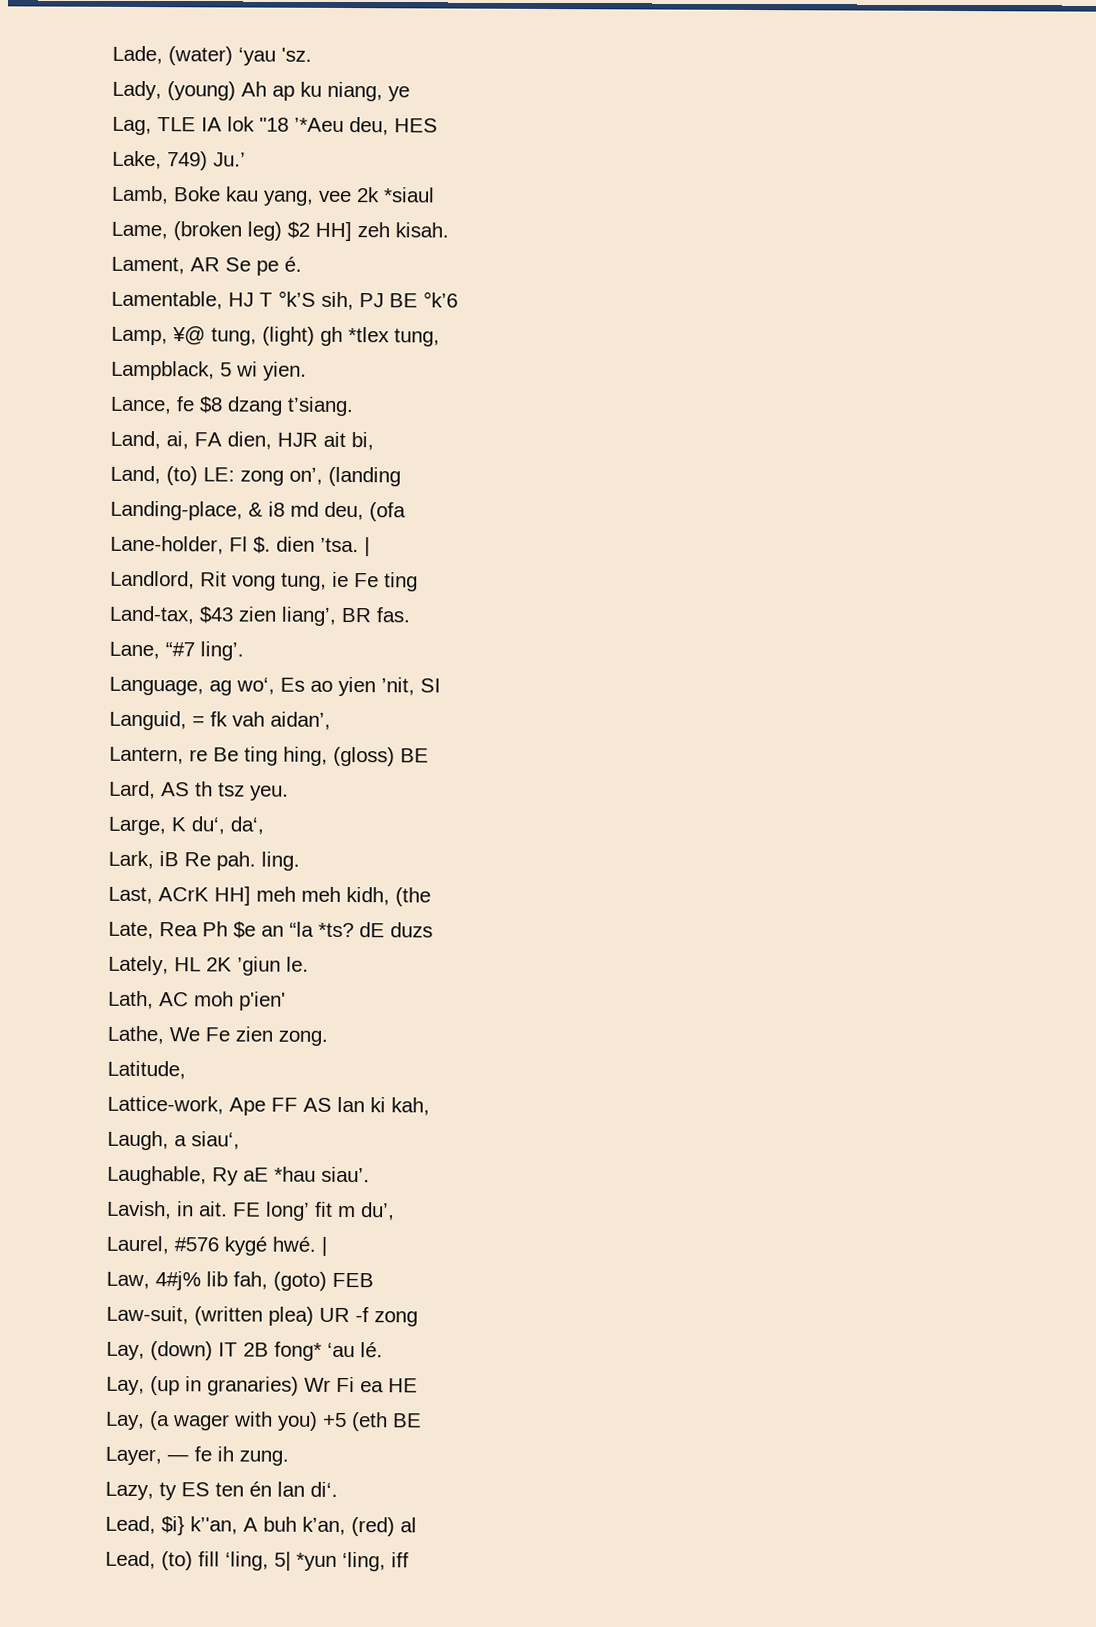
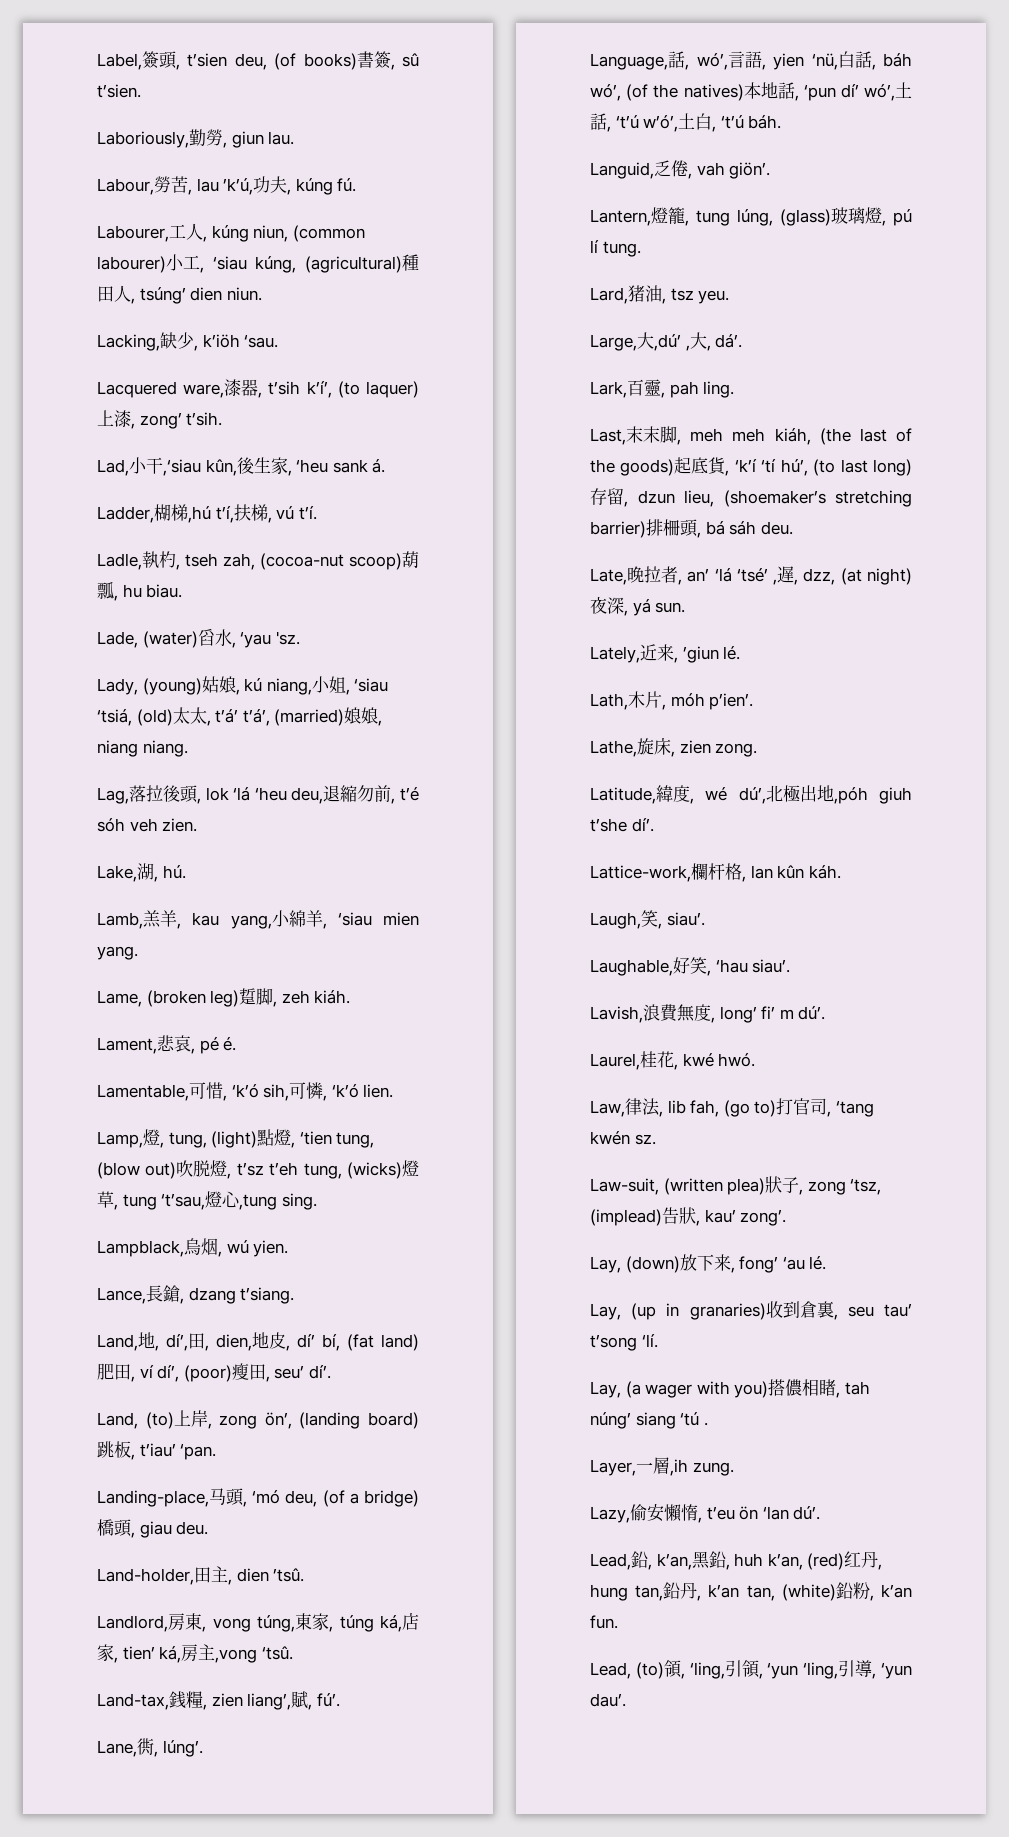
- Lade, (water) ‘yau 'sz.
- Lady, (young) Ah ap ku niang, ye
- Lag, TLE IA lok "18 ’*Aeu deu, HES
+ Label,簽頭, t’sien deu, (of books)書簽, sû t’sien.
+ Laboriously,勤勞, giun lau.
+ Labour,勞苦, lau ’k’ú,功夫, kúng fú.
+ Labourer,工人, kúng niun, (common labourer)小工, ‘siau kúng, (agricultural)種田人, tsúng’ dien niun.
+ Lacking,缺少, k’iöh ‘sau.
+ Lacquered ware,漆器, t’sih k’í’, (to laquer)上漆, zong’ t’sih.
+ Lad,小干,‘siau kûn,後生家, ‘heu sank á.
+ Ladder,楜梯,hú t’í,扶梯, vú t’í.
+ Ladle,執杓, tseh zah, (cocoa-nut scoop)葫瓢, hu biau.
+ Lade, (water)舀水, ‘yau 'sz.
+ Lady, (young)姑娘, kú niang,小姐, ‘siau ‘tsiá, (old)太太, t’á’ t’á’, (married)娘娘, niang niang.
+ Lag,落拉後頭, lok ‘lá ‘heu deu,退縮勿前, t’é sóh veh zien.
- Lake, 749) Ju.’
+ Lake,湖, hú.
- Lamb, Boke kau yang, vee 2k *siaul
- Lame, (broken leg) $2 HH] zeh kisah.
- Lament, AR Se pe é.
- Lamentable, HJ T °k’S sih, PJ BE °k’6
+ Lamb,羔羊, kau yang,小綿羊, ‘siau mien yang.
+ Lame, (broken leg)踅脚, zeh kiáh.
+ Lament,悲哀, pé é.
+ Lamentable,可惜, ‘k’ó sih,可憐, ‘k’ó lien.
- Lamp, ¥@ tung, (light) gh *tlex tung,
- Lampblack, 5 wi yien.
+ Lamp,燈, tung, (light)點燈, ‘tien tung, (blow out)吹脱燈, t’sz t’eh tung, (wicks)燈草, tung ‘t’sau,燈心,tung sing.
+ Lampblack,烏烟, wú yien.
- Lance, fe $8 dzang t’siang.
+ Lance,長鎗, dzang t’siang.
- Land, ai, FA dien, HJR ait bi,
- Land, (to) LE: zong on’, (landing
- Landing-place, & i8 md deu, (ofa
- Lane-holder, Fl $. dien ’tsa. |
- Landlord, Rit vong tung, ie Fe ting
- Land-tax, $43 zien liang’, BR fas.
+ Land,地, dí’,田, dien,地皮, dí’ bí, (fat land)肥田, ví dí’, (poor)瘦田, seu’ dí’.
+ Land, (to)上岸, zong ön’, (landing board)跳板, t’iau’ ‘pan.
+ Landing-place,马頭, ‘mó deu, (of a bridge)橋頭, giau deu.
+ Land-holder,田主, dien ’tsû.
+ Landlord,房東, vong túng,東家, túng ká,店家, tien’ ká,房主,vong ‘tsû.
+ Land-tax,銭糧, zien liang’,賦, fú’.
- Lane, “#7 ling’.
+ Lane,衖, lúng’.
- Language, ag wo‘, Es ao yien ’nit, SI
- Languid, = fk vah aidan’,
- Lantern, re Be ting hing, (gloss) BE
+ Language,話, wó’,言語, yien ‘nü,白話, báh wó’, (of the natives)本地話, ‘pun dí’ wó’,土話, ‘t’ú w’ó’,土白, ‘t’ú báh.
+ Languid,乏倦, vah giön’.
+ Lantern,燈籠, tung lúng, (glass)玻璃燈, pú lí tung.
- Lard, AS th tsz yeu.
+ Lard,猪油, tsz yeu.
- Large, K du‘, da‘,
- Lark, iB Re pah. ling.
+ Large,大,dú’ ,大, dá’.
+ Lark,百靈, pah ling.
- Last, ACrK HH] meh meh kidh, (the
- Late, Rea Ph $e an “la *ts? dE duzs
- Lately, HL 2K ’giun le.
- Lath, AC moh p'ien'
+ Last,末末脚, meh meh kiáh, (the last of the goods)起底貨, ‘k’í ‘tí hú’, (to last long)存留, dzun lieu, (shoemaker’s stretching barrier)排柵頭, bá sáh deu.
+ Late,晚拉者, an’ ‘lá ‘tsé’ ,遅, dzz, (at night)夜深, yá sun.
+ Lately,近来, ’giun lé.
+ Lath,木片, móh p’ien’.
- Lathe, We Fe zien zong.
+ Lathe,旋床, zien zong.
- Latitude,
- Lattice-work, Ape FF AS lan ki kah,
+ Latitude,緯度, wé dú’,北極出地,póh giuh t’she dí’.
+ Lattice-work,欄杆格, lan kûn káh.
- Laugh, a siau‘,
+ Laugh,笑, siau’.
- Laughable, Ry aE *hau siau’.
+ Laughable,好笑, ‘hau siau’.
- Lavish, in ait. FE long’ fit m du’,
- Laurel, #576 kygé hwé. |
- Law, 4#j% lib fah, (goto) FEB
+ Lavish,浪費無度, long’ fi’ m dú’.
+ Laurel,桂花, kwé hwó.
+ Law,律法, lib fah, (go to)打官司, ‘tang kwén sz.
- Law-suit, (written plea) UR -f zong
+ Law-suit, (written plea)狀子, zong ‘tsz, (implead)告狀, kau’ zong’.
- Lay, (down) IT 2B fong* ‘au lé.
+ Lay, (down)放下来, fong’ ‘au lé.
- Lay, (up in granaries) Wr Fi ea HE
+ Lay, (up in granaries)收到倉裏, seu tau’ t’song ‘lí.
- Lay, (a wager with you) +5 (eth BE
- Layer, — fe ih zung.
- Lazy, ty ES ten én lan di‘.
- Lead, $i} k’'an, A buh k’an, (red) al
- Lead, (to) fill ‘ling, 5| *yun ‘ling, iff
+ Lay, (a wager with you)搭儂相睹, tah núng’ siang ‘tú .
+ Layer,一層,ih zung.
+ Lazy,偷安懶惰, t’eu ön ‘lan dú’.
+ Lead,鉛, k’an,黑鉛, huh k’an, (red)红丹, hung tan,鉛丹, k’an tan, (white)鉛粉, k’an fun.
+ Lead, (to)領, ‘ling,引領, ‘yun ‘ling,引導, ‘yun dau’.

